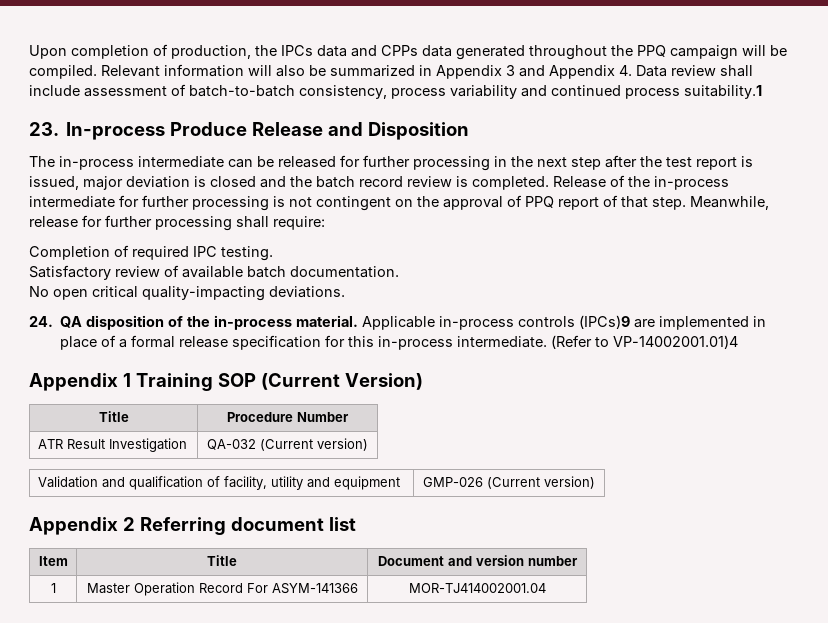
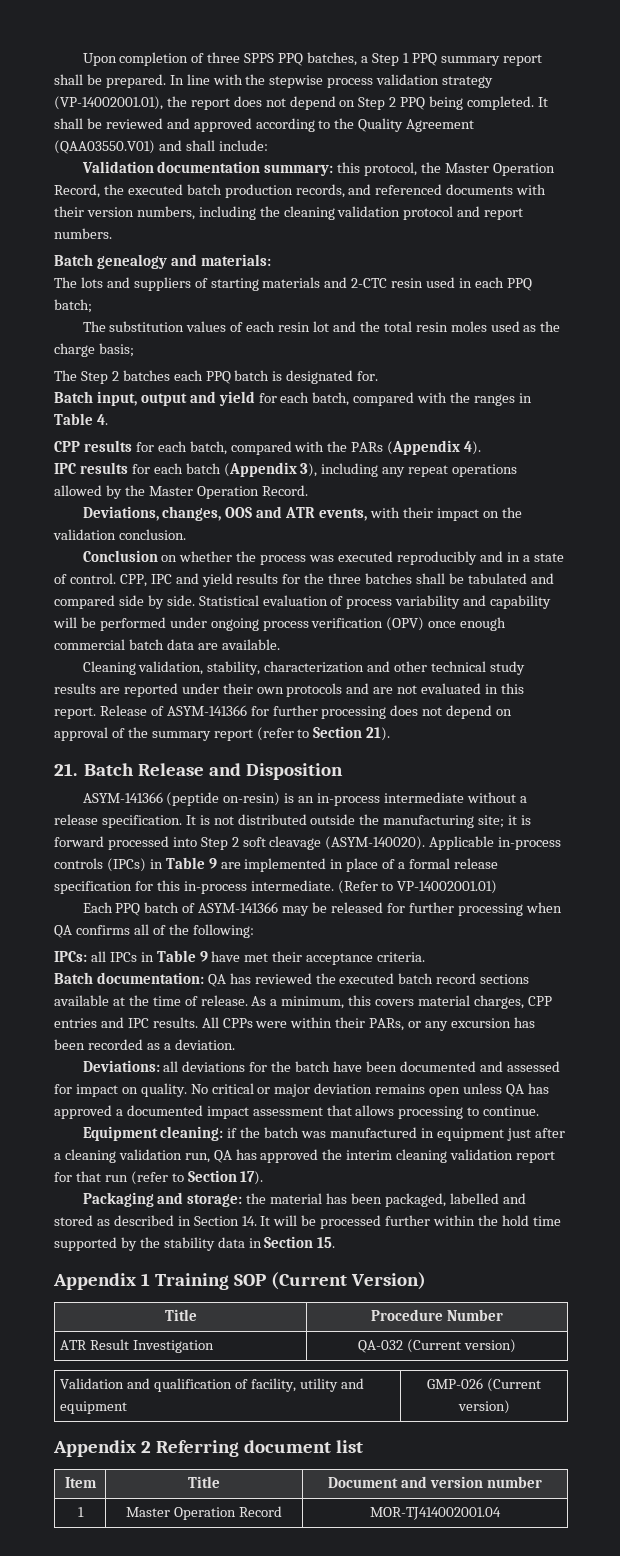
- Upon completion of production, the IPCs data and CPPs data generated throughout the PPQ campaign will be compiled. Relevant information will also be summarized in Appendix 3 and Appendix 4. Data review shall include assessment of batch-to-batch consistency, process variability and continued process suitability.1
- 23. In-process Produce Release and Disposition
- The in-process intermediate can be released for further processing in the next step after the test report is issued, major deviation is closed and the batch record review is completed. Release of the in-process intermediate for further processing is not contingent on the approval of PPQ report of that step. Meanwhile, release for further processing shall require:
- Completion of required IPC testing.
- Satisfactory review of available batch documentation.
- No open critical quality-impacting deviations.
- 24. QA disposition of the in-process material. Applicable in-process controls (IPCs)9 are implemented in place of a formal release specification for this in-process intermediate.
+ Upon completion of three SPPS PPQ batches, a Step 1 PPQ summary report shall be prepared. In line with the stepwise process validation strategy (VP-14002001.01), the report does not depend on Step 2 PPQ being completed. It shall be reviewed and approved according to the Quality Agreement (QAA03550.V01) and shall include:
+ Validation documentation summary: this protocol, the Master Operation Record, the executed batch production records, and referenced documents with their version numbers, including the cleaning validation protocol and report numbers.
+ Batch genealogy and materials:
+ The lots and suppliers of starting materials and 2-CTC resin used in each PPQ batch;
+ The substitution values of each resin lot and the total resin moles used as the charge basis;
+ The Step 2 batches each PPQ batch is designated for.
+ Batch input, output and yield for each batch, compared with the ranges in Table 4.
+ CPP results for each batch, compared with the PARs (Appendix 4).
+ IPC results for each batch (Appendix 3), including any repeat operations allowed by the Master Operation Record.
+ Deviations, changes, OOS and ATR events, with their impact on the validation conclusion.
+ Conclusion on whether the process was executed reproducibly and in a state of control. CPP, IPC and yield results for the three batches shall be tabulated and compared side by side. Statistical evaluation of process variability and capability will be performed under ongoing process verification (OPV) once enough commercial batch data are available.
+ Cleaning validation, stability, characterization and other technical study results are reported under their own protocols and are not evaluated in this report. Release of ASYM-141366 for further processing does not depend on approval of the summary report (refer to Section 21).
+ 21. Batch Release and Disposition
+ ASYM-141366 (peptide on-resin) is an in-process intermediate without a release specification. It is not distributed outside the manufacturing site; it is forward processed into Step 2 soft cleavage (ASYM-140020). Applicable in-process controls (IPCs) in Table 9 are implemented in place of a formal release specification for this in-process intermediate.
- (Refer to VP-14002001.01)4
+ (Refer to VP-14002001.01)
+ Each PPQ batch of ASYM-141366 may be released for further processing when QA confirms all of the following:
+ IPCs: all IPCs in Table 9 have met their acceptance criteria.
+ Batch documentation: QA has reviewed the executed batch record sections available at the time of release. As a minimum, this covers material charges, CPP entries and IPC results. All CPPs were within their PARs, or any excursion has been recorded as a deviation.
+ Deviations: all deviations for the batch have been documented and assessed for impact on quality. No critical or major deviation remains open unless QA has approved a documented impact assessment that allows processing to continue.
+ Equipment cleaning: if the batch was manufactured in equipment just after a cleaning validation run, QA has approved the interim cleaning validation report for that run (refer to Section 17).
+ Packaging and storage: the material has been packaged, labelled and stored as described in Section 14. It will be processed further within the hold time supported by the stability data in Section 15.
- 1 | Master Operation Record For ASYM-141366 | MOR-TJ414002001.04
+ 1 | Master Operation Record | MOR-TJ414002001.04

